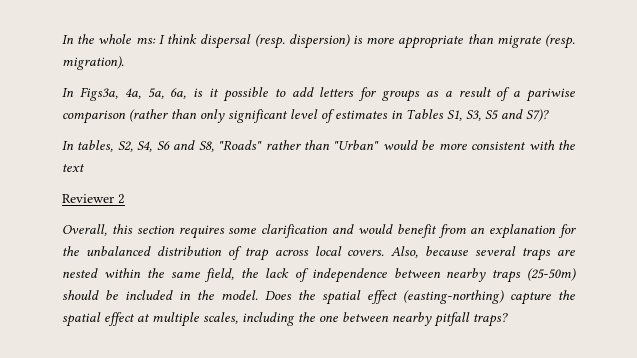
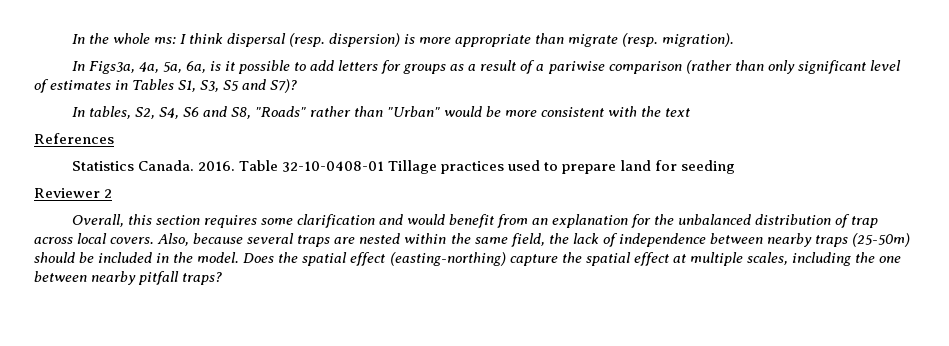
+ References
+ Statistics Canada. 2016. Table 32-10-0408-01 Tillage practices used to prepare land for seeding

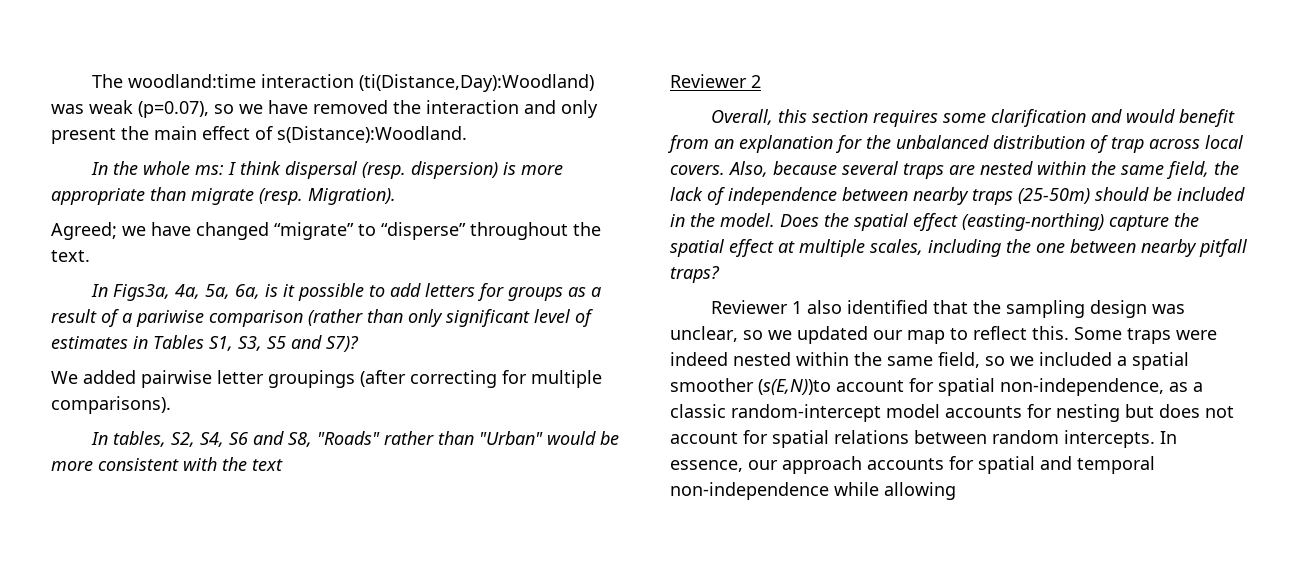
+ The woodland:time interaction (ti(Distance,Day):Woodland) was weak (p=0.07), so we have removed the interaction and only present the main effect of s(Distance):Woodland.
- In the whole ms: I think dispersal (resp. dispersion) is more appropriate than migrate (resp. migration).
+ In the whole ms: I think dispersal (resp. dispersion) is more appropriate than migrate (resp. Migration).
+ Agreed; we have changed “migrate” to “disperse” throughout the text.
+ We added pairwise letter groupings (after correcting for multiple comparisons).
- References
- Statistics Canada. 2016. Table 32-10-0408-01 Tillage practices used to prepare land for seeding
+ Reviewer 1 also identified that the sampling design was unclear, so we updated our map to reflect this. Some traps were indeed nested within the same field, so we included a spatial smoother (s(E,N))to account for spatial non-independence, as a classic random-intercept model accounts for nesting but does not account for spatial relations between random intercepts. In essence, our approach accounts for spatial and temporal non-independence while allowing

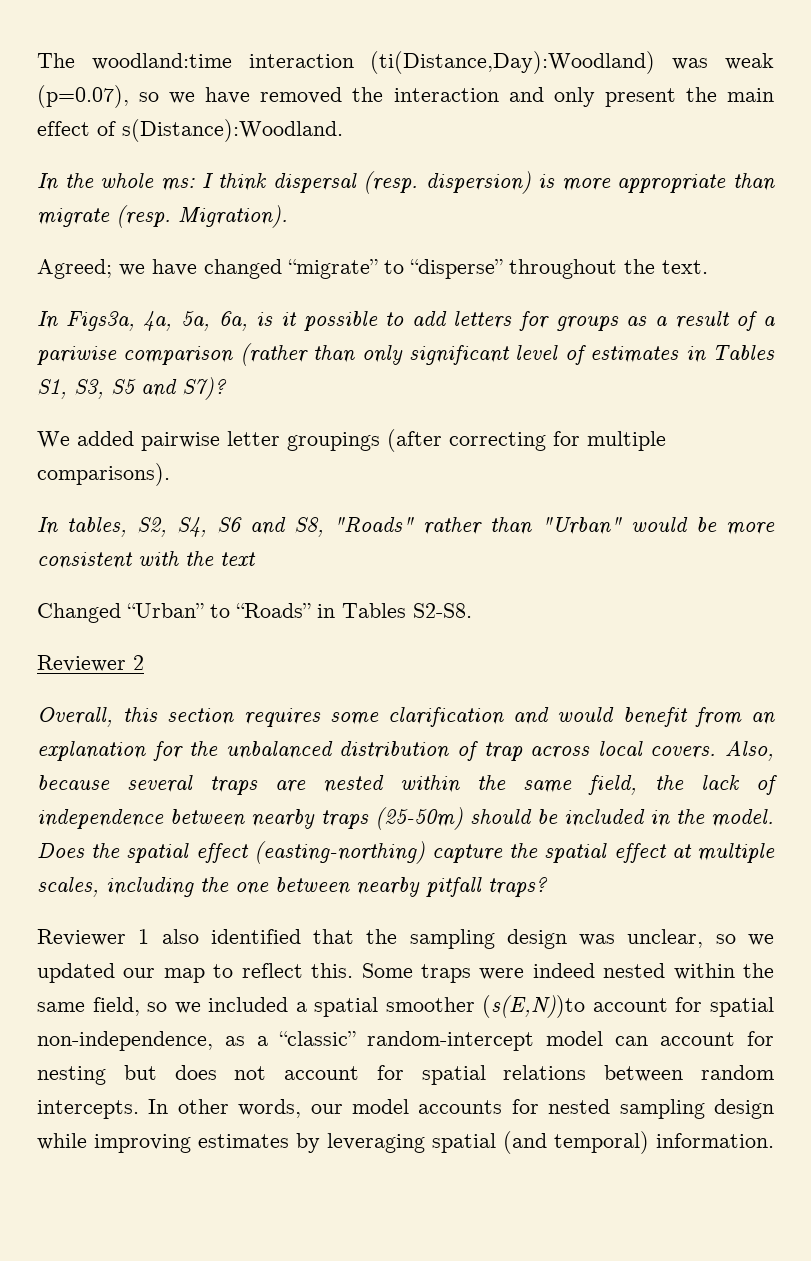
+ Changed “Urban” to “Roads” in Tables S2-S8.
- Some traps were indeed nested within the same field, so we included a spatial smoother (s(E,N))to account for spatial non-independence, as a classic random-intercept model accounts for nesting but does not account for spatial relations between random intercepts.
+ Some traps were indeed nested within the same field, so we included a spatial smoother (s(E,N))to account for spatial non-independence, as a “classic” random-intercept model can account for nesting but does not account for spatial relations between random intercepts.
- In essence, our approach accounts for spatial and temporal non-independence while allowing
+ In other words, our model accounts for nested sampling design while improving estimates by leveraging spatial (and temporal) information.

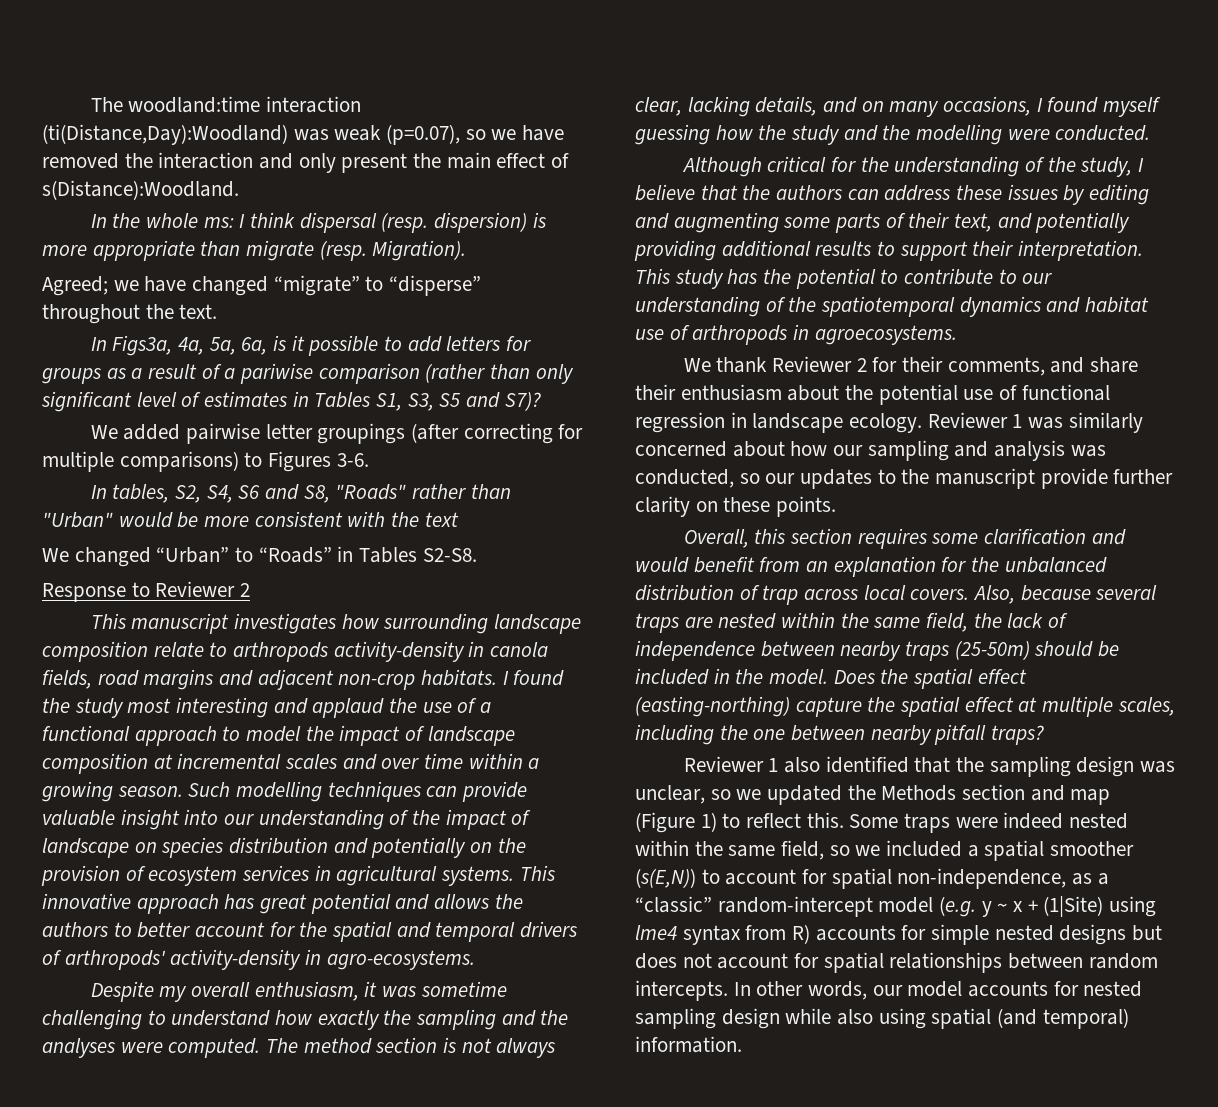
- We added pairwise letter groupings (after correcting for multiple comparisons).
+ We added pairwise letter groupings (after correcting for multiple comparisons) to Figures 3-6.
- Changed “Urban” to “Roads” in Tables S2-S8.
+ We changed “Urban” to “Roads” in Tables S2-S8.
- Reviewer 2
+ Response to Reviewer 2
+ This manuscript investigates how surrounding landscape composition relate to arthropods activity-density in canola fields, road margins and adjacent non-crop habitats. I found the study most interesting and applaud the use of a functional approach to model the impact of landscape composition at incremental scales and over time within a growing season. Such modelling techniques can provide valuable insight into our understanding of the impact of landscape on species distribution and potentially on the provision of ecosystem services in agricultural systems. This innovative approach has great potential and allows the authors to better account for the spatial and temporal drivers of arthropods' activity-density in agro-ecosystems.
+ Despite my overall enthusiasm, it was sometime challenging to understand how exactly the sampling and the analyses were computed. The method section is not always clear, lacking details, and on many occasions, I found myself guessing how the study and the modelling were conducted.
+ Although critical for the understanding of the study, I believe that the authors can address these issues by editing and augmenting some parts of their text, and potentially providing additional results to support their interpretation. This study has the potential to contribute to our understanding of the spatiotemporal dynamics and habitat use of arthropods in agroecosystems.
+ We thank Reviewer 2 for their comments, and share their enthusiasm about the potential use of functional regression in landscape ecology. Reviewer 1 was similarly concerned about how our sampling and analysis was conducted, so our updates to the manuscript provide further clarity on these points.
- Reviewer 1 also identified that the sampling design was unclear, so we updated our map to reflect this.
+ Reviewer 1 also identified that the sampling design was unclear, so we updated the Methods section and map (Figure 1) to reflect this.
- Some traps were indeed nested within the same field, so we included a spatial smoother (s(E,N))to account for spatial non-independence, as a “classic” random-intercept model can account for nesting but does not account for spatial relations between random intercepts.
+ Some traps were indeed nested within the same field, so we included a spatial smoother (s(E,N)) to account for spatial non-independence, as a “classic” random-intercept model (e.g. y ~ x + (1|Site) using lme4 syntax from R) accounts for simple nested designs but does not account for spatial relationships between random intercepts.
- In other words, our model accounts for nested sampling design while improving estimates by leveraging spatial (and temporal) information.
+ In other words, our model accounts for nested sampling design while also using spatial (and temporal) information.

